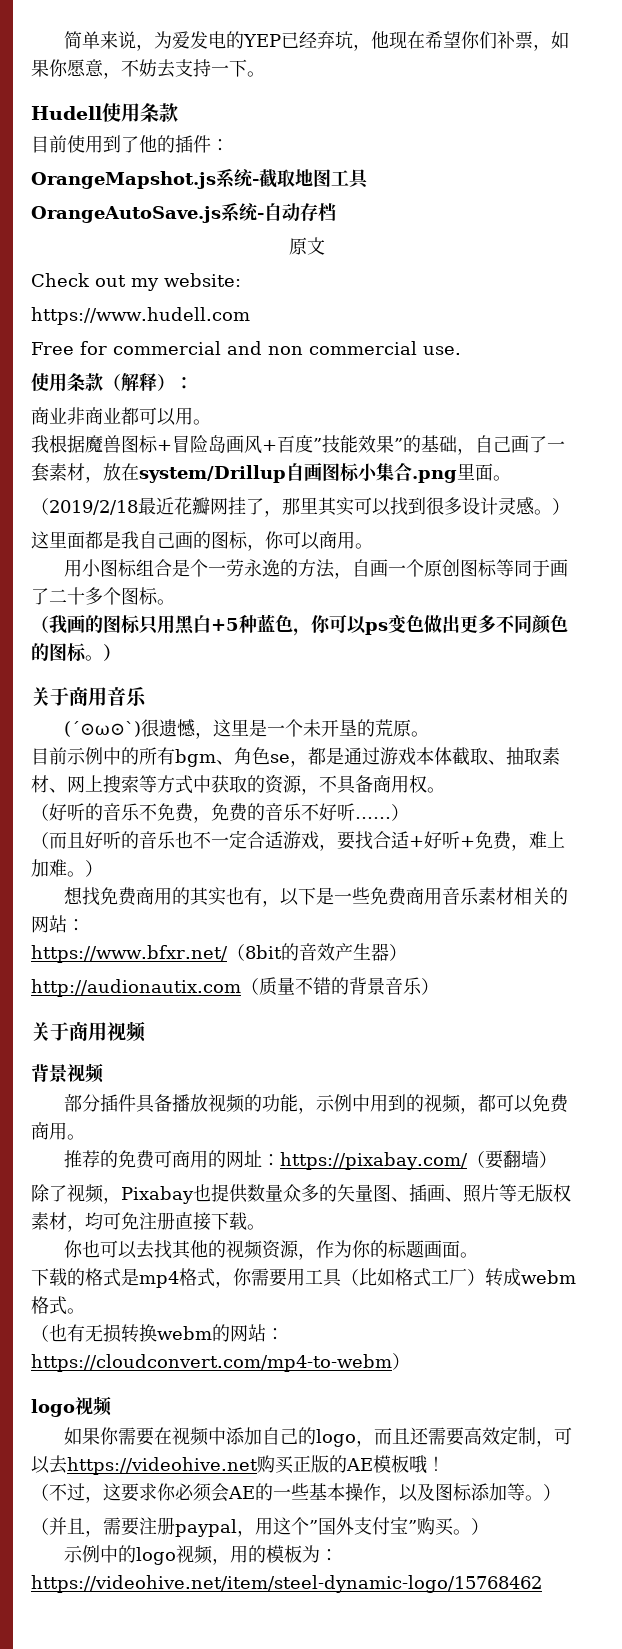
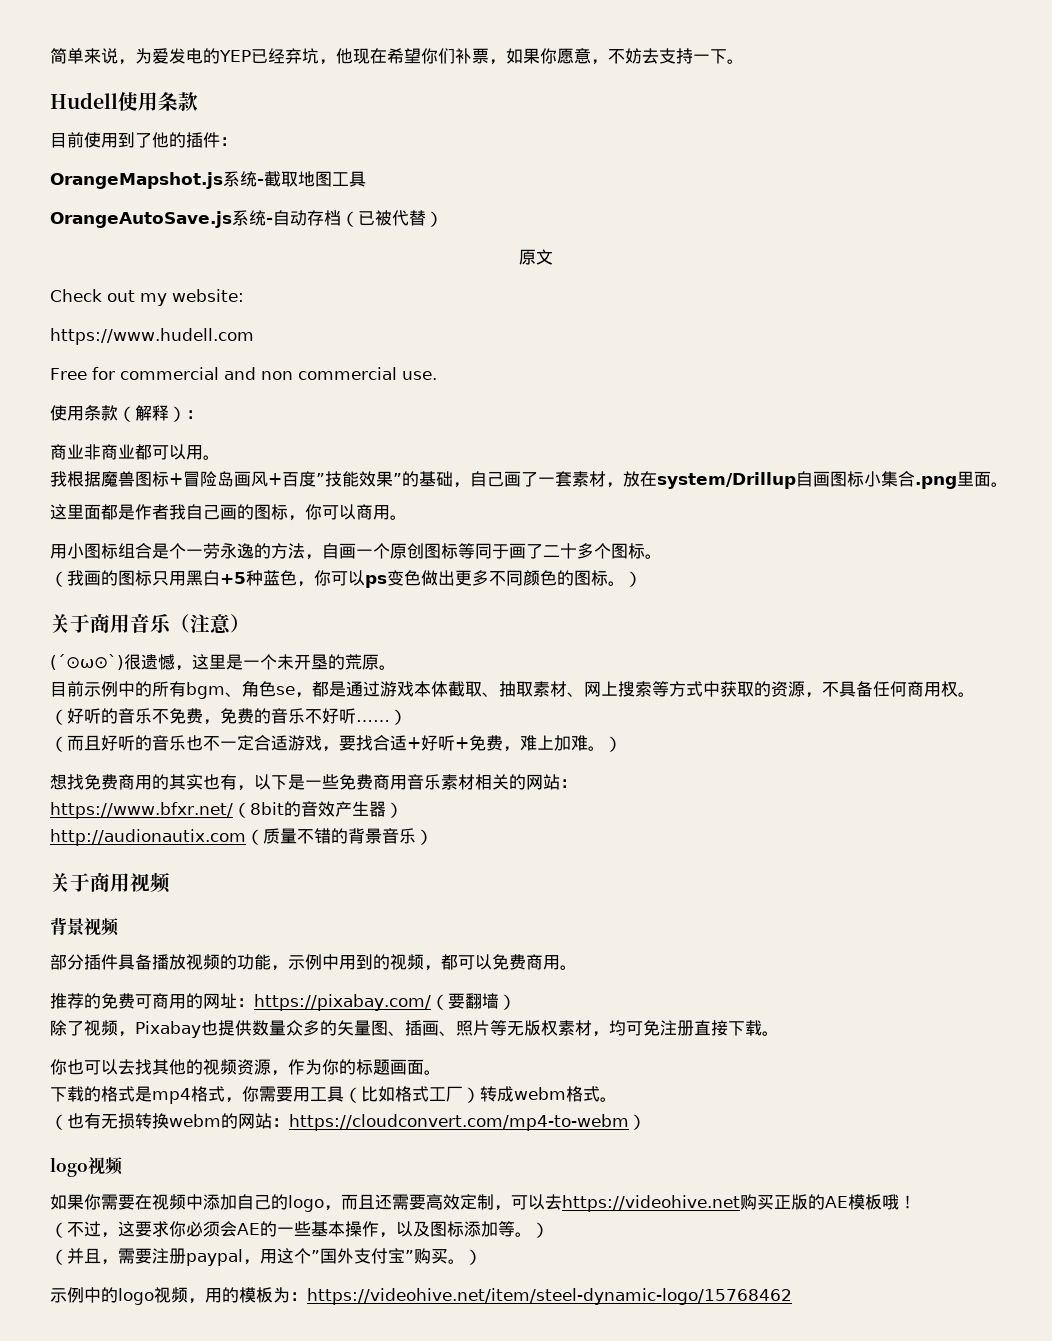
- OrangeAutoSave.js系统-自动存档
+ OrangeAutoSave.js系统-自动存档（已被代替）
- （2019/2/18最近花瓣网挂了，那里其实可以找到很多设计灵感。）
- 这里面都是我自己画的图标，你可以商用。
+ 这里面都是作者我自己画的图标，你可以商用。
- 关于商用音乐
+ 关于商用音乐（注意）
- 目前示例中的所有bgm、角色se，都是通过游戏本体截取、抽取素材、网上搜索等方式中获取的资源，不具备商用权。
+ 目前示例中的所有bgm、角色se，都是通过游戏本体截取、抽取素材、网上搜索等方式中获取的资源，不具备任何商用权。

